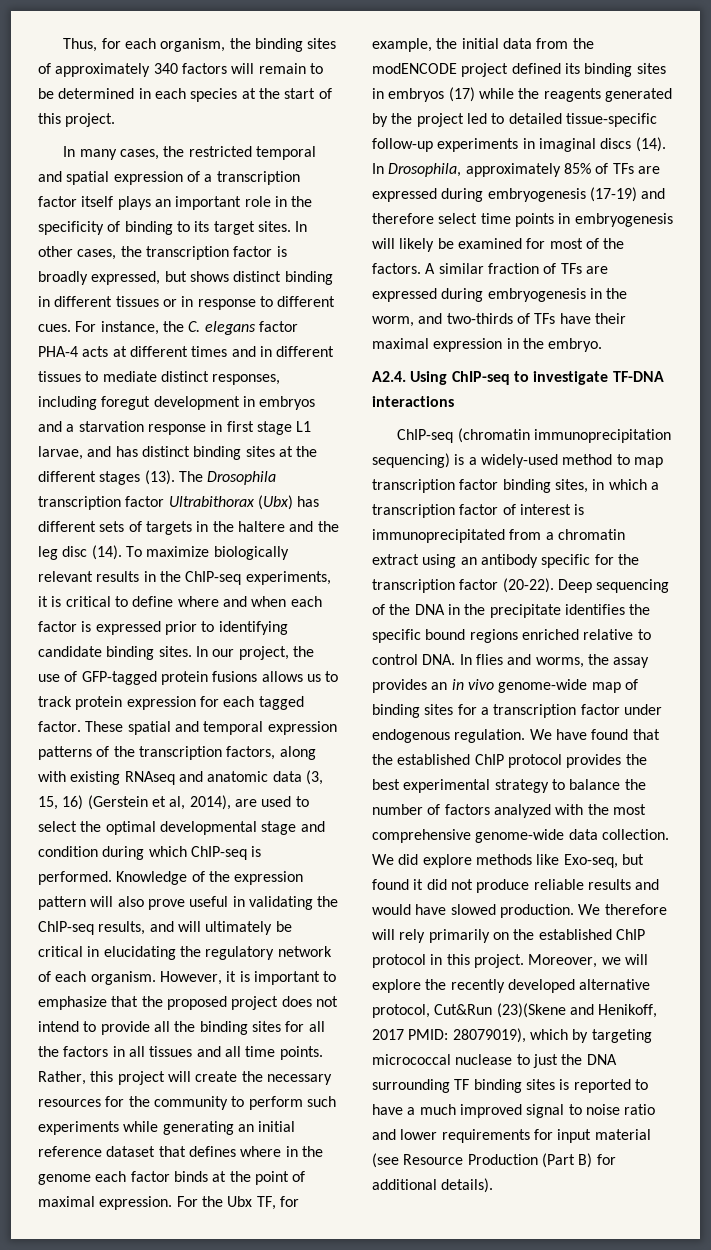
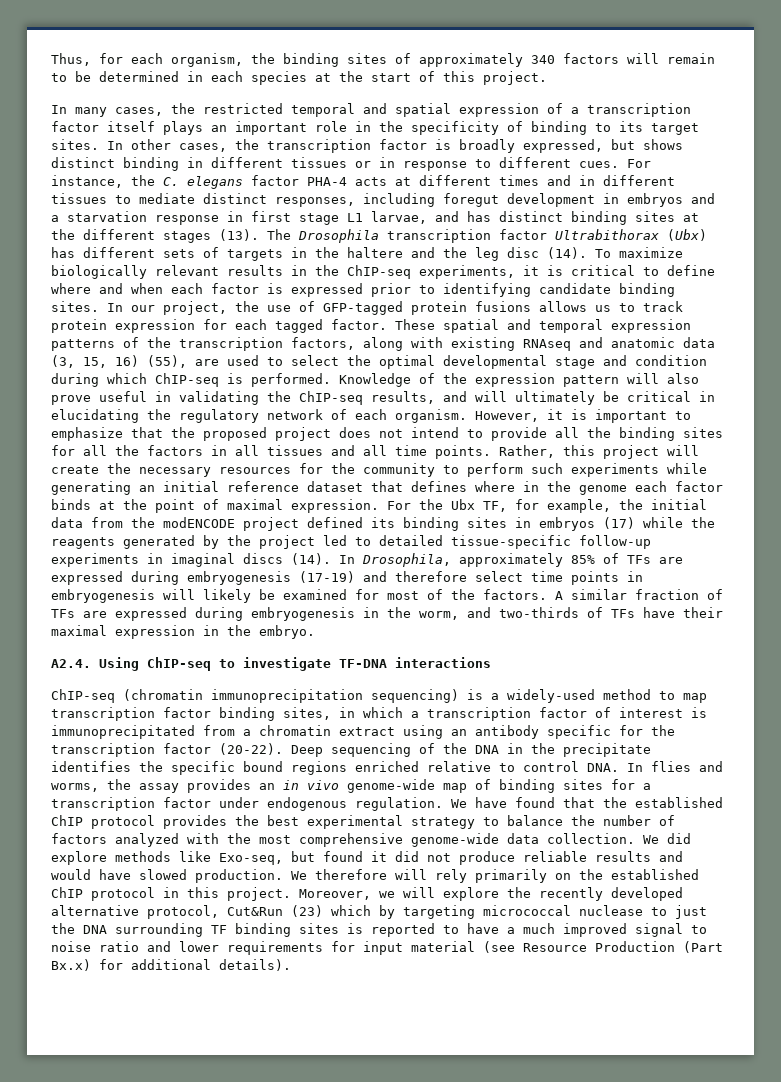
- These spatial and temporal expression patterns of the transcription factors, along with existing RNAseq and anatomic data (3, 15, 16) (Gerstein et al, 2014), are used to select the optimal developmental stage and condition during which ChIP-seq is performed.
+ These spatial and temporal expression patterns of the transcription factors, along with existing RNAseq and anatomic data (3, 15, 16) (55), are used to select the optimal developmental stage and condition during which ChIP-seq is performed.
- Moreover, we will explore the recently developed alternative protocol, Cut&Run (23)(Skene and Henikoff, 2017 PMID: 28079019), which by targeting micrococcal nuclease to just the DNA surrounding TF binding sites is reported to have a much improved signal to noise ratio and lower requirements for input material (see Resource Production (Part B) for additional details).
+ Moreover, we will explore the recently developed alternative protocol, Cut&Run (23) which by targeting micrococcal nuclease to just the DNA surrounding TF binding sites is reported to have a much improved signal to noise ratio and lower requirements for input material (see Resource Production (Part Bx.x) for additional details).

